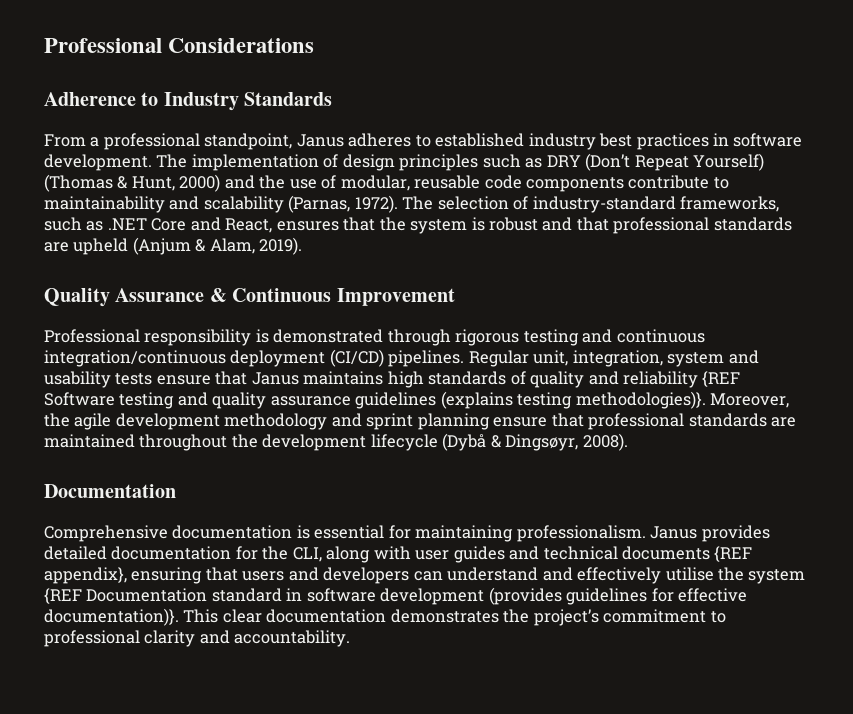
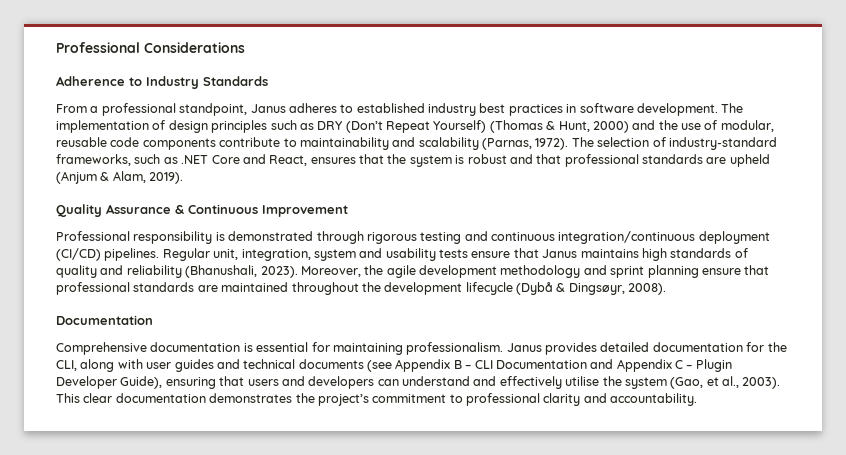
- Regular unit, integration, system and usability tests ensure that Janus maintains high standards of quality and reliability {REF Software testing and quality assurance guidelines (explains testing methodologies)}.
+ Regular unit, integration, system and usability tests ensure that Janus maintains high standards of quality and reliability (Bhanushali, 2023).
- Janus provides detailed documentation for the CLI, along with user guides and technical documents {REF appendix}, ensuring that users and developers can understand and effectively utilise the system {REF Documentation standard in software development (provides guidelines for effective documentation)}.
+ Janus provides detailed documentation for the CLI, along with user guides and technical documents (see Appendix B – CLI Documentation and Appendix C – Plugin Developer Guide), ensuring that users and developers can understand and effectively utilise the system (Gao, et al., 2003).

